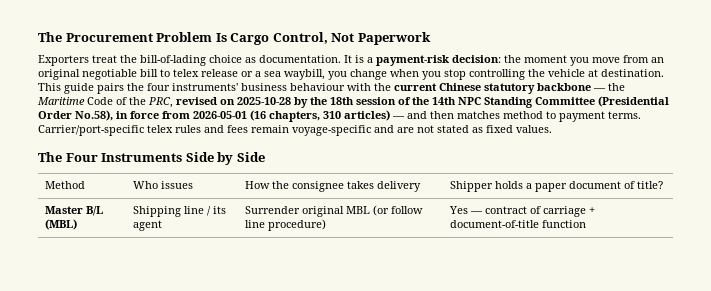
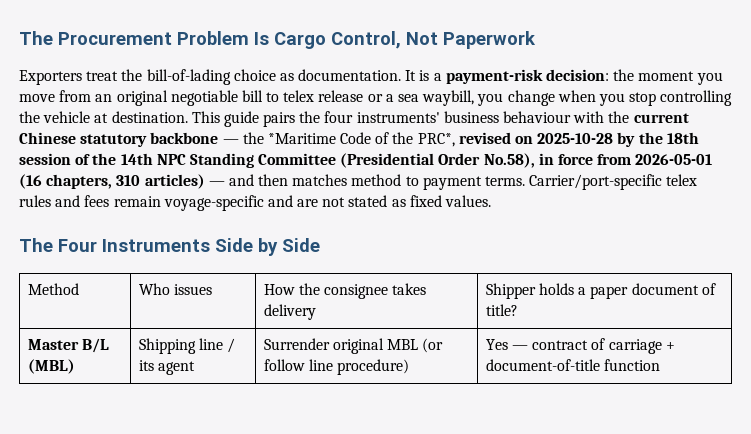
- This guide pairs the four instruments' business behaviour with the current Chinese statutory backbone — the Maritime Code of the PRC, revised on 2025-10-28 by the 18th session of the 14th NPC Standing Committee (Presidential Order No.58), in force from 2026-05-01 (16 chapters, 310 articles) — and then matches method to payment terms.
+ This guide pairs the four instruments' business behaviour with the current Chinese statutory backbone — the *Maritime Code of the PRC*, revised on 2025-10-28 by the 18th session of the 14th NPC Standing Committee (Presidential Order No.58), in force from 2026-05-01 (16 chapters, 310 articles) — and then matches method to payment terms.

